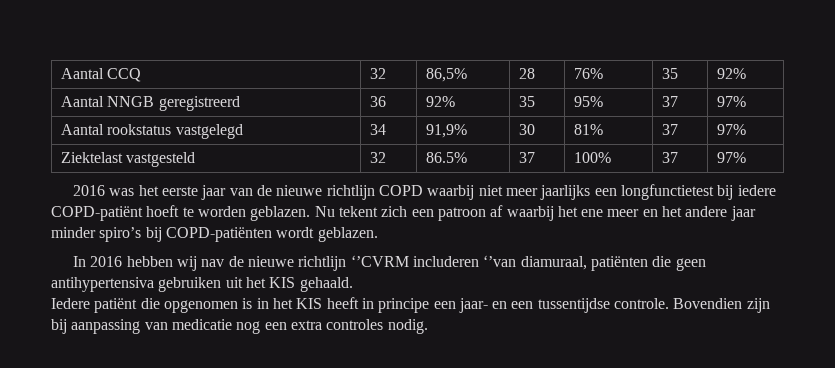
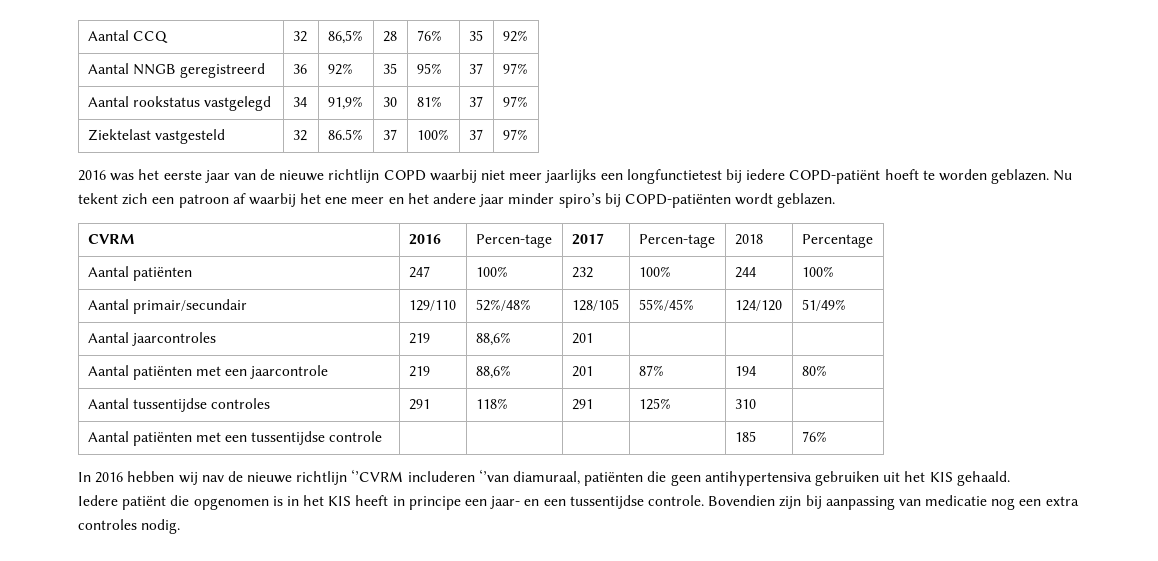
+ CVRM | 2016 | Percen-tage | 2017 | Percen-tage | 2018 | Percentage
+ Aantal patiënten | 247 | 100% | 232 | 100% | 244 | 100%
+ Aantal primair/secundair | 129/110 | 52%/48% | 128/105 | 55%/45% | 124/120 | 51/49%
+ Aantal jaarcontroles | 219 | 88,6% | 201 | | |
+ Aantal patiënten met een jaarcontrole | 219 | 88,6% | 201 | 87% | 194 | 80%
+ Aantal tussentijdse controles | 291 | 118% | 291 | 125% | 310 |
+ Aantal patiënten met een tussentijdse controle | | | | | 185 | 76%

